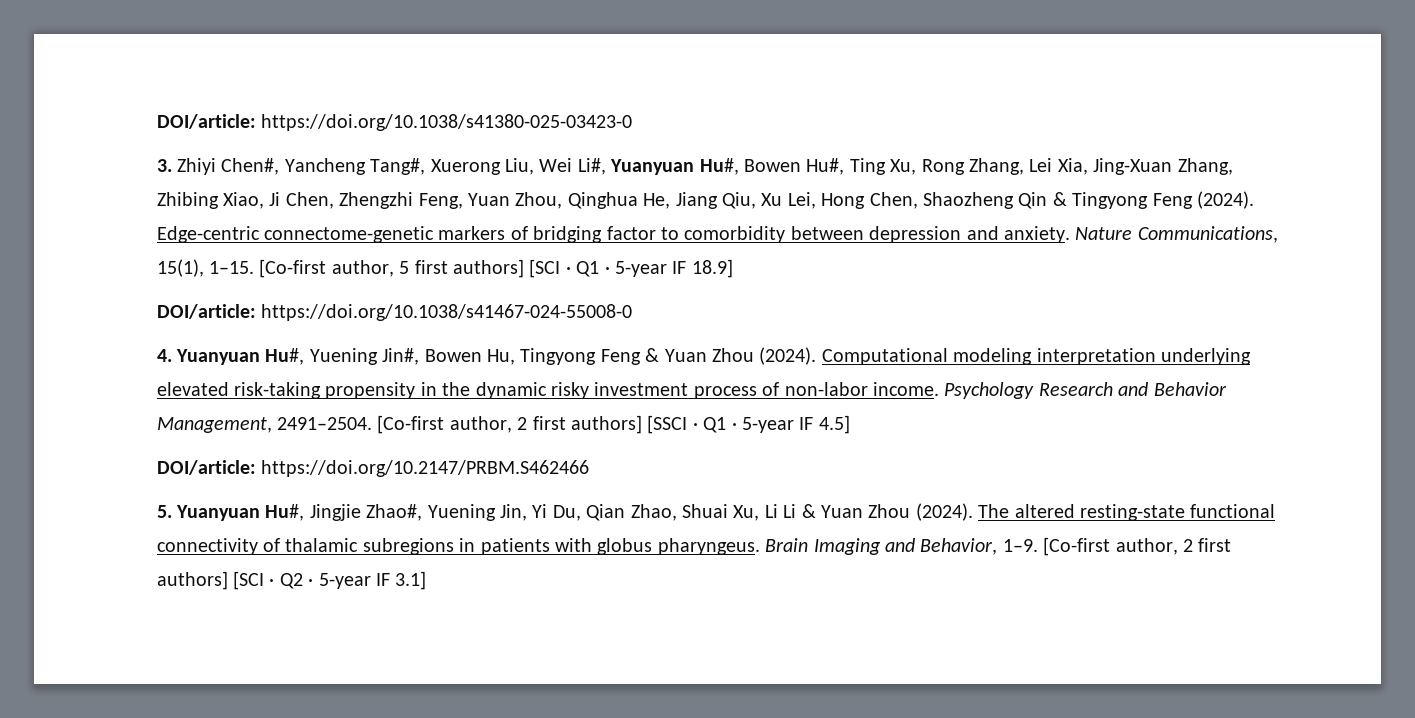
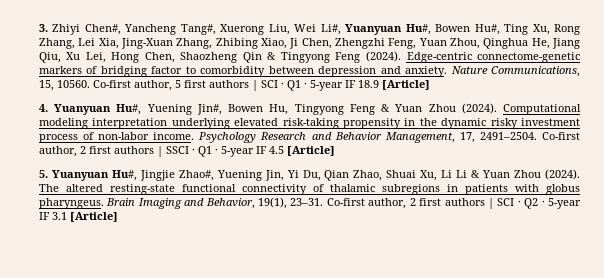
- DOI/article: https://doi.org/10.1038/s41380-025-03423-0
- Nature Communications, 15(1), 1–15. [Co-first author, 5 first authors] [SCI · Q1 · 5-year IF 18.9]
- DOI/article: https://doi.org/10.1038/s41467-024-55008-0
+ Nature Communications, 15, 10560. Co-first author, 5 first authors | SCI · Q1 · 5-year IF 18.9 [Article]
- Psychology Research and Behavior Management, 2491–2504. [Co-first author, 2 first authors] [SSCI · Q1 · 5-year IF 4.5]
- DOI/article: https://doi.org/10.2147/PRBM.S462466
+ Psychology Research and Behavior Management, 17, 2491–2504. Co-first author, 2 first authors | SSCI · Q1 · 5-year IF 4.5 [Article]
- Brain Imaging and Behavior, 1–9. [Co-first author, 2 first authors] [SCI · Q2 · 5-year IF 3.1]
+ Brain Imaging and Behavior, 19(1), 23–31. Co-first author, 2 first authors | SCI · Q2 · 5-year IF 3.1 [Article]

